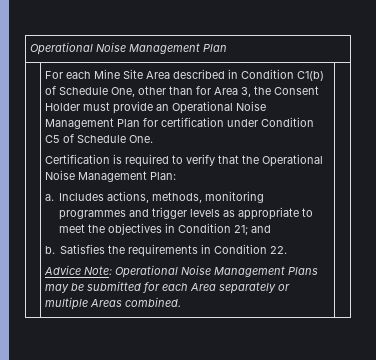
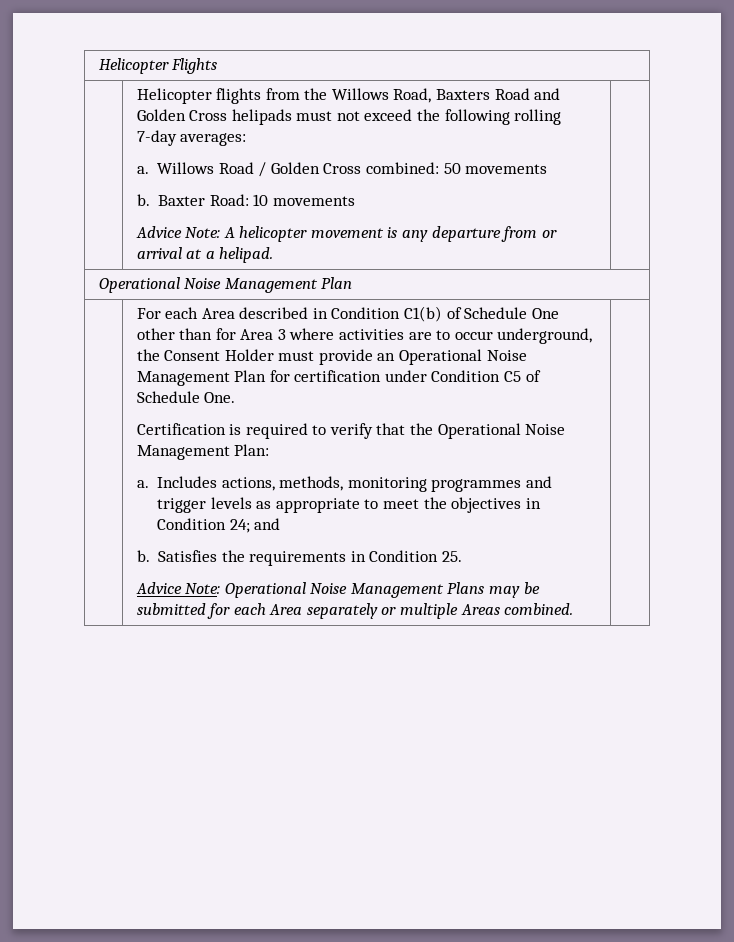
+ Helicopter Flights
+ | Helicopter flights from the Willows Road, Baxters Road and Golden Cross helipads must not exceed the following rolling 7-day averages:
+ a. Willows Road / Golden Cross combined: 50 movements
+ b. Baxter Road: 10 movements
+ Advice Note: A helicopter movement is any departure from or arrival at a helipad.
- For each Mine Site Area described in Condition C1(b) of Schedule One, other than for Area 3, the Consent Holder must provide an Operational Noise Management Plan for certification under Condition C5 of Schedule One.
+ For each Area described in Condition C1(b) of Schedule One other than for Area 3 where activities are to occur underground, the Consent Holder must provide an Operational Noise Management Plan for certification under Condition C5 of Schedule One.
- Includes actions, methods, monitoring programmes and trigger levels as appropriate to meet the objectives in Condition 21; and
+ Includes actions, methods, monitoring programmes and trigger levels as appropriate to meet the objectives in Condition 24; and
- Satisfies the requirements in Condition 22.
+ Satisfies the requirements in Condition 25.

